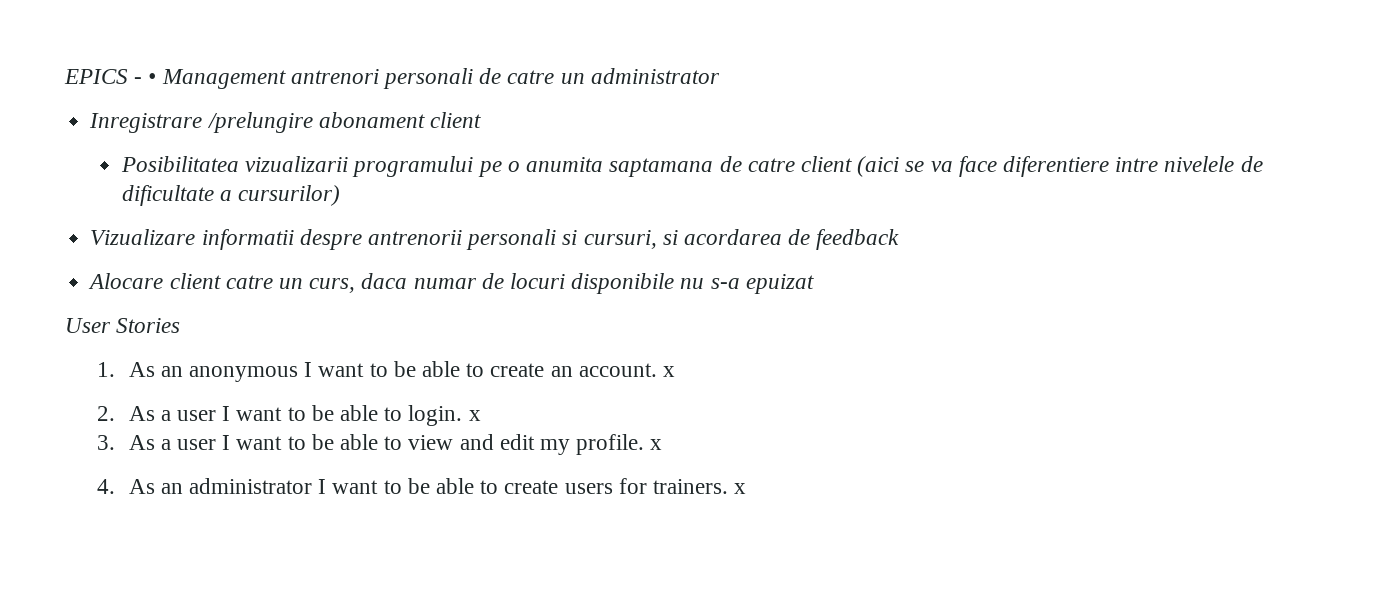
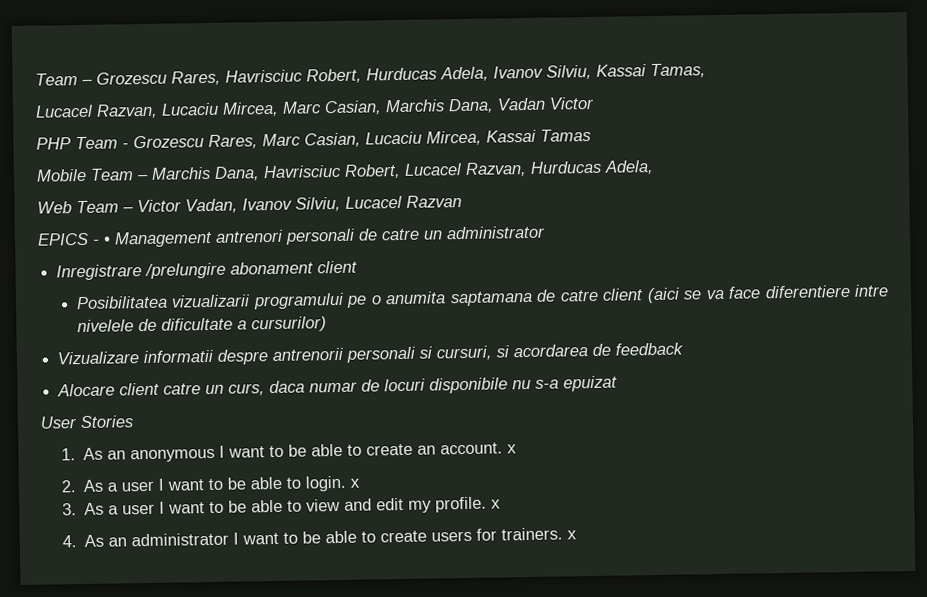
+ Team – Grozescu Rares, Havrisciuc Robert, Hurducas Adela, Ivanov Silviu, Kassai Tamas,
+ Lucacel Razvan, Lucaciu Mircea, Marc Casian, Marchis Dana, Vadan Victor
+ PHP Team - Grozescu Rares, Marc Casian, Lucaciu Mircea, Kassai Tamas
+ Mobile Team – Marchis Dana, Havrisciuc Robert, Lucacel Razvan, Hurducas Adela,
+ Web Team – Victor Vadan, Ivanov Silviu, Lucacel Razvan

